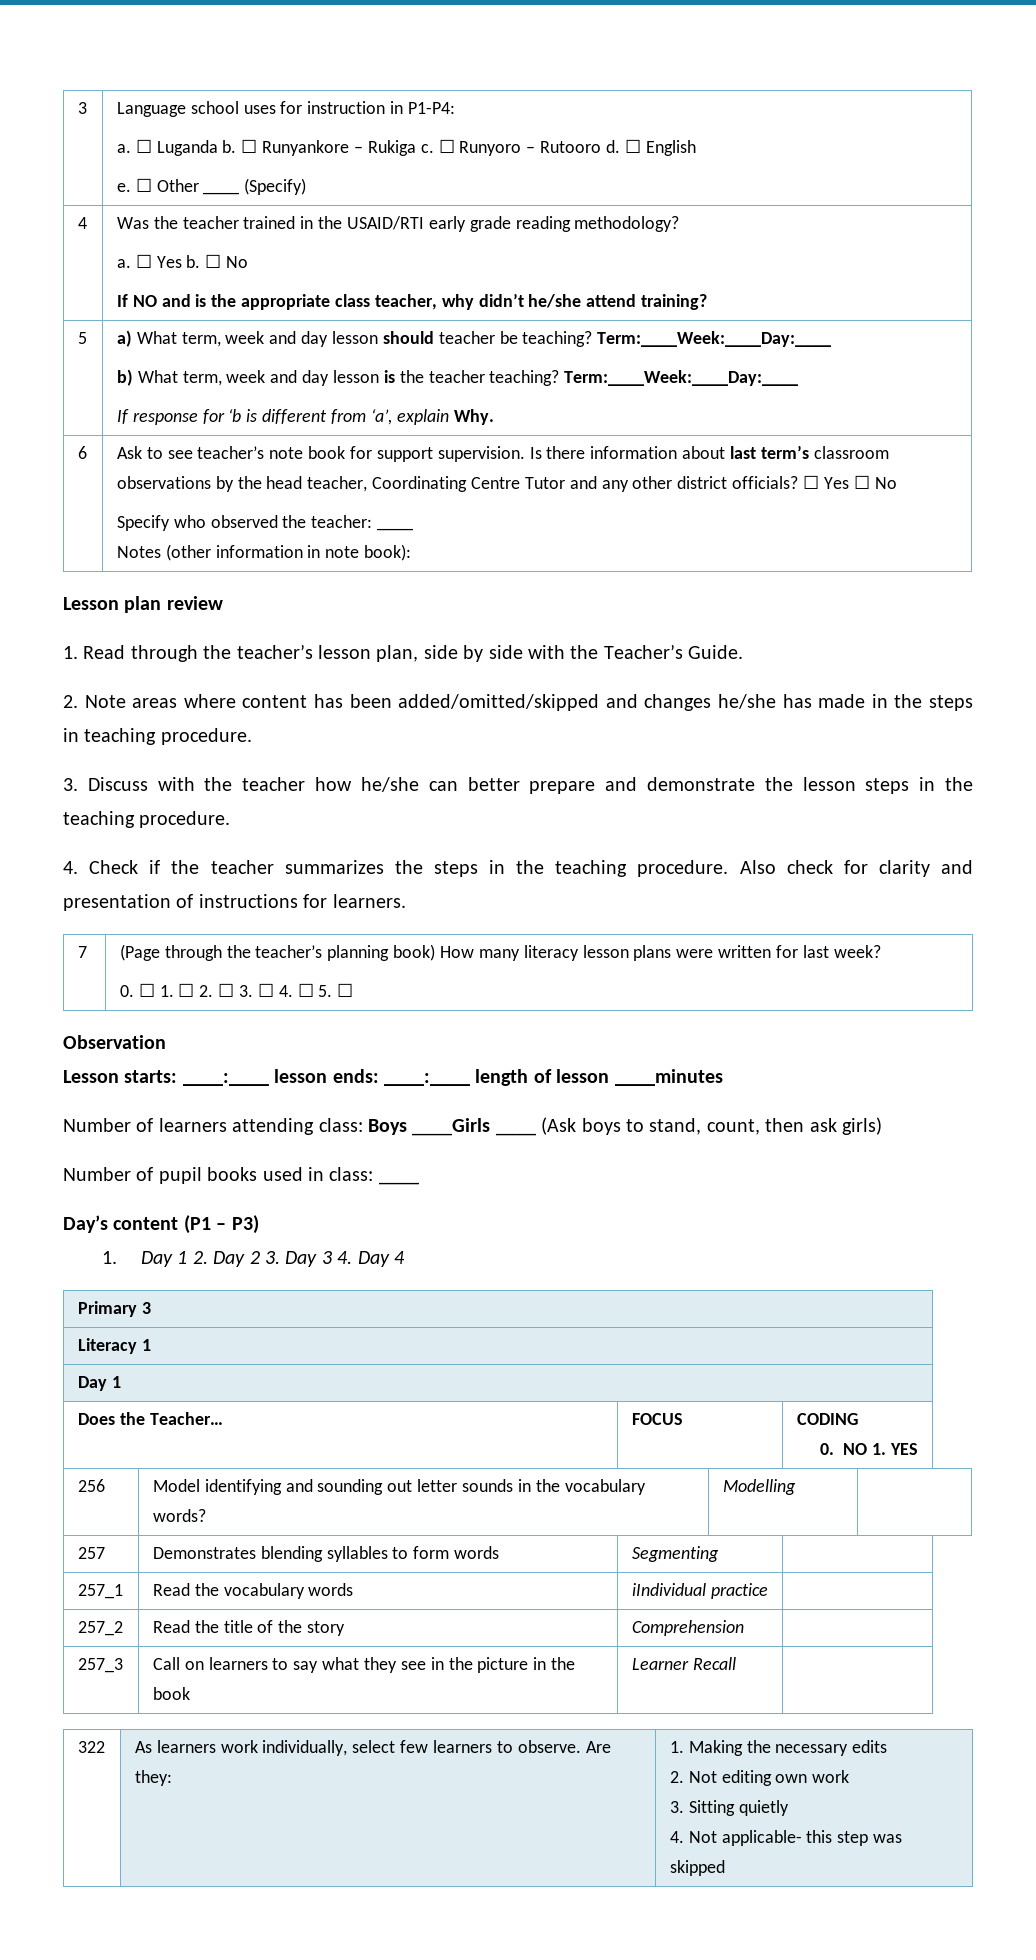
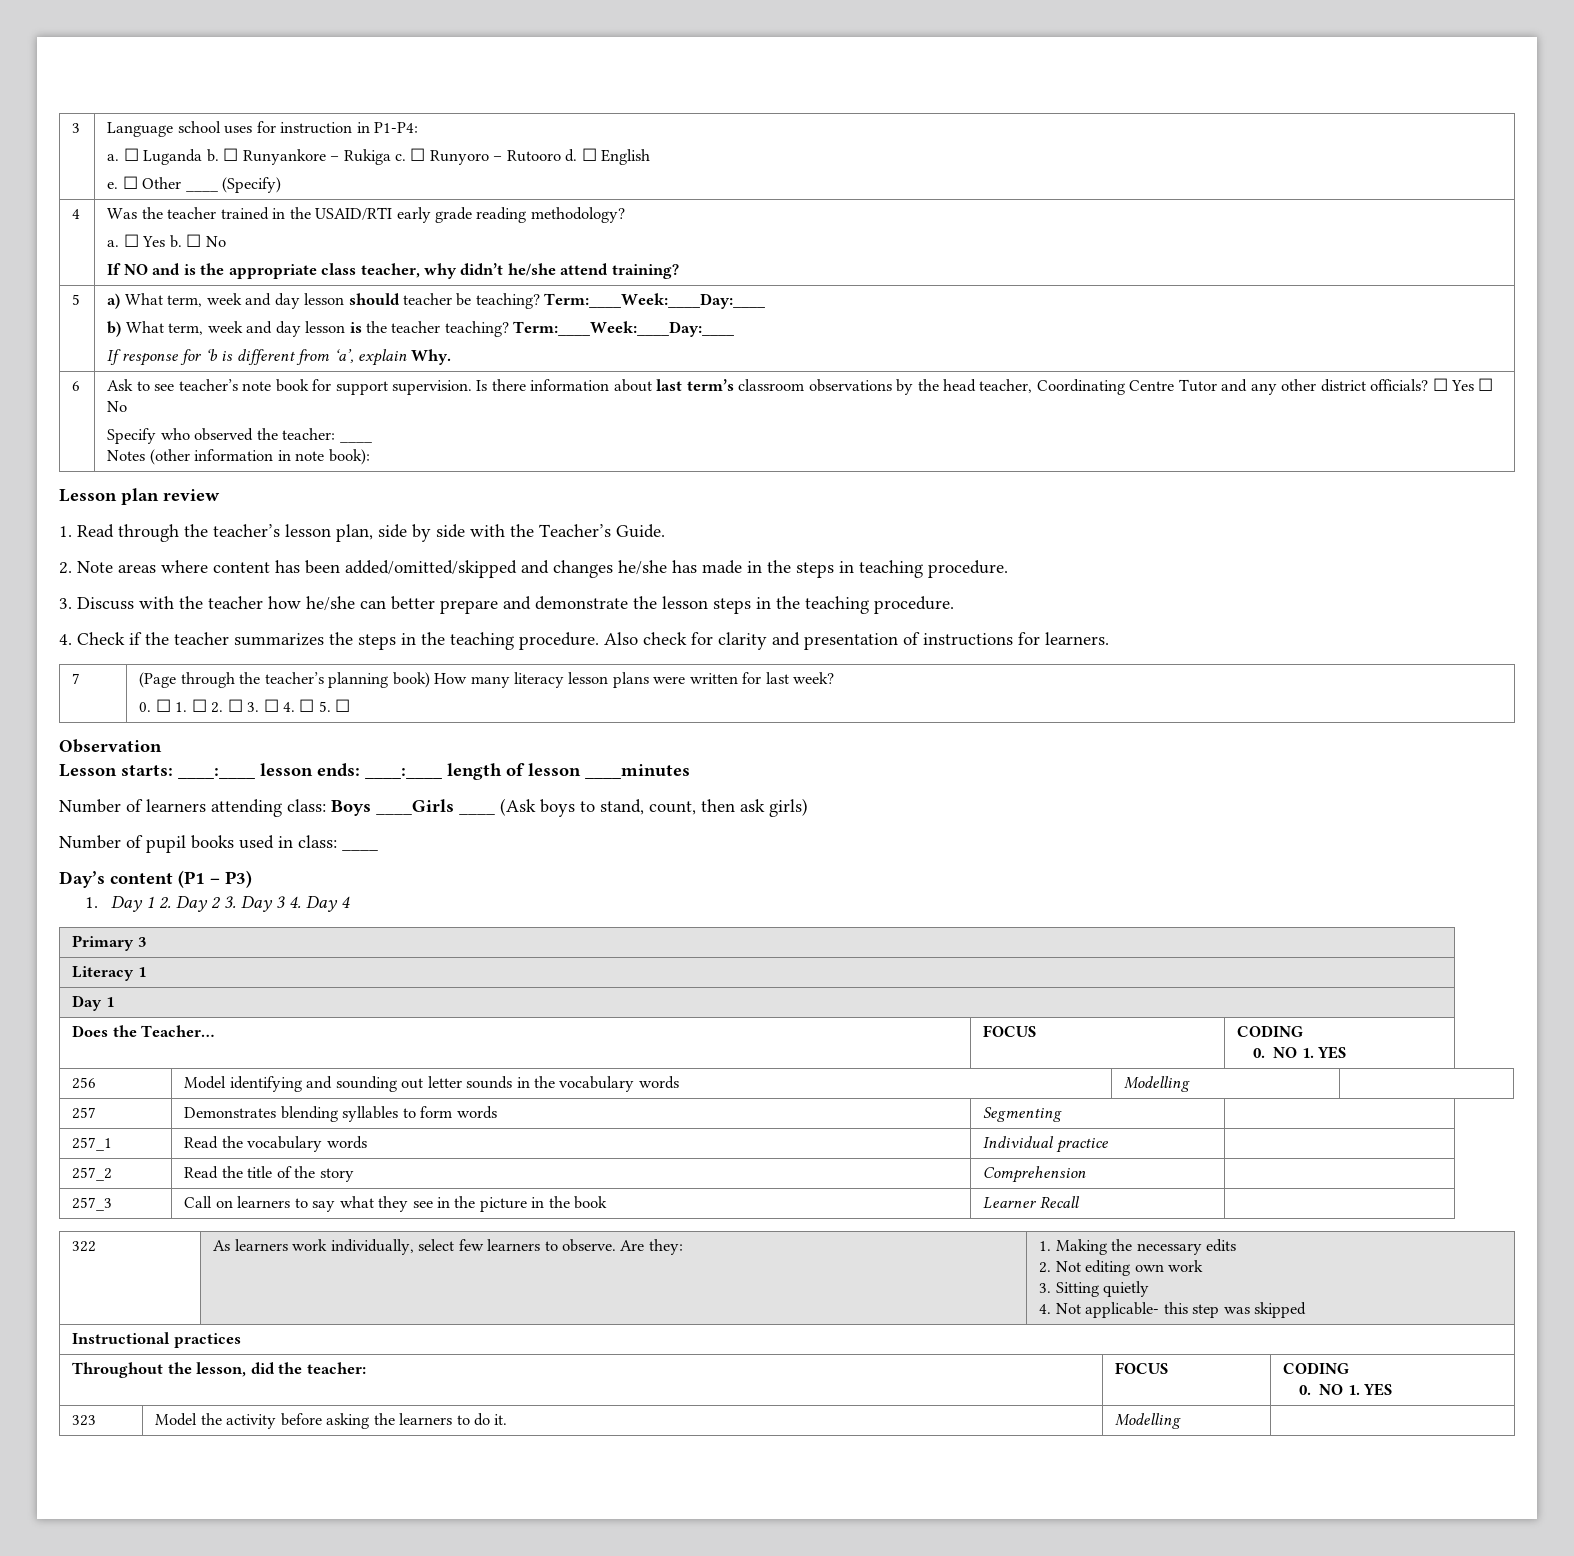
- 256 | Model identifying and sounding out letter sounds in the vocabulary words? | Modelling |
+ 256 | Model identifying and sounding out letter sounds in the vocabulary words | Modelling |
- 257_1 | Read the vocabulary words | iIndividual practice |
+ 257_1 | Read the vocabulary words | Individual practice |
+ Instructional practices
+ Throughout the lesson, did the teacher: | FOCUS | CODING
+ 0. NO 1. YES
+ 323 | Model the activity before asking the learners to do it. | Modelling |

